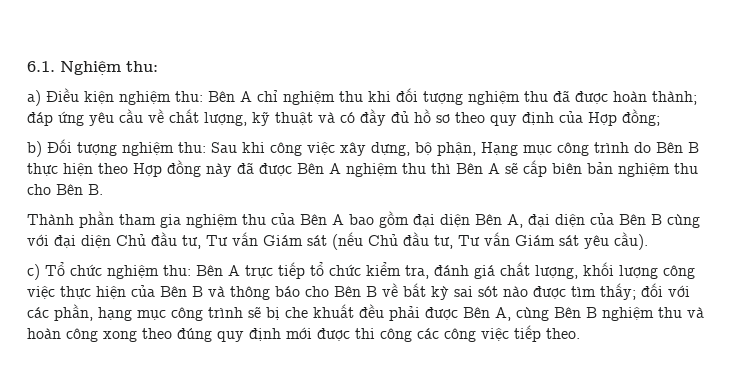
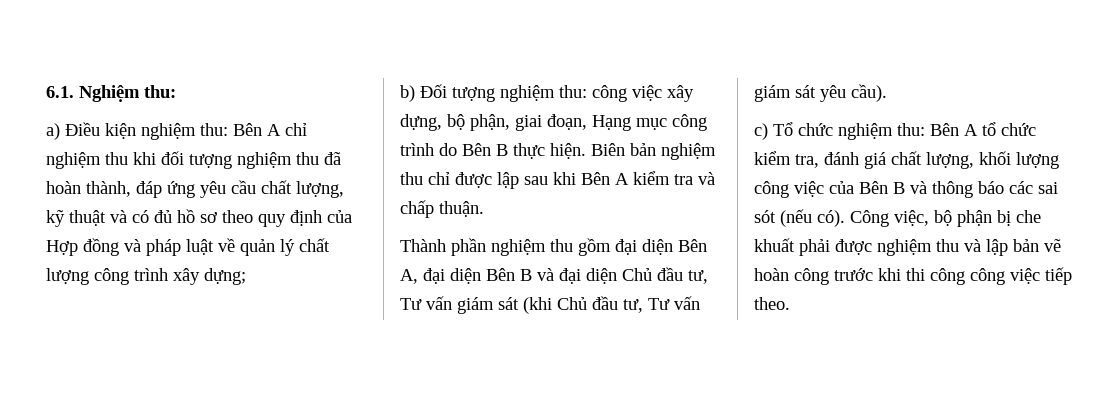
- a) Điều kiện nghiệm thu: Bên A chỉ nghiệm thu khi đối tượng nghiệm thu đã được hoàn thành; đáp ứng yêu cầu về chất lượng, kỹ thuật và có đầy đủ hồ sơ theo quy định của Hợp đồng;
+ a) Điều kiện nghiệm thu: Bên A chỉ nghiệm thu khi đối tượng nghiệm thu đã hoàn thành, đáp ứng yêu cầu chất lượng, kỹ thuật và có đủ hồ sơ theo quy định của Hợp đồng và pháp luật về quản lý chất lượng công trình xây dựng;
- b) Đối tượng nghiệm thu: Sau khi công việc xây dựng, bộ phận, Hạng mục công trình do Bên B thực hiện theo Hợp đồng này đã được Bên A nghiệm thu thì Bên A sẽ cấp biên bản nghiệm thu cho Bên B.
- Thành phần tham gia nghiệm thu của Bên A bao gồm đại diện Bên A, đại diện của Bên B cùng với đại diện Chủ đầu tư, Tư vấn Giám sát (nếu Chủ đầu tư, Tư vấn Giám sát yêu cầu).
+ b) Đối tượng nghiệm thu: công việc xây dựng, bộ phận, giai đoạn, Hạng mục công trình do Bên B thực hiện. Biên bản nghiệm thu chỉ được lập sau khi Bên A kiểm tra và chấp thuận.
+ Thành phần nghiệm thu gồm đại diện Bên A, đại diện Bên B và đại diện Chủ đầu tư, Tư vấn giám sát (khi Chủ đầu tư, Tư vấn giám sát yêu cầu).
- c) Tổ chức nghiệm thu: Bên A trực tiếp tổ chức kiểm tra, đánh giá chất lượng, khối lượng công việc thực hiện của Bên B và thông báo cho Bên B về bất kỳ sai sót nào được tìm thấy; đối với các phần, hạng mục công trình sẽ bị che khuất đều phải được Bên A, cùng Bên B nghiệm thu và hoàn công xong theo đúng quy định mới được thi công các công việc tiếp theo.
+ c) Tổ chức nghiệm thu: Bên A tổ chức kiểm tra, đánh giá chất lượng, khối lượng công việc của Bên B và thông báo các sai sót (nếu có). Công việc, bộ phận bị che khuất phải được nghiệm thu và lập bản vẽ hoàn công trước khi thi công công việc tiếp theo.

